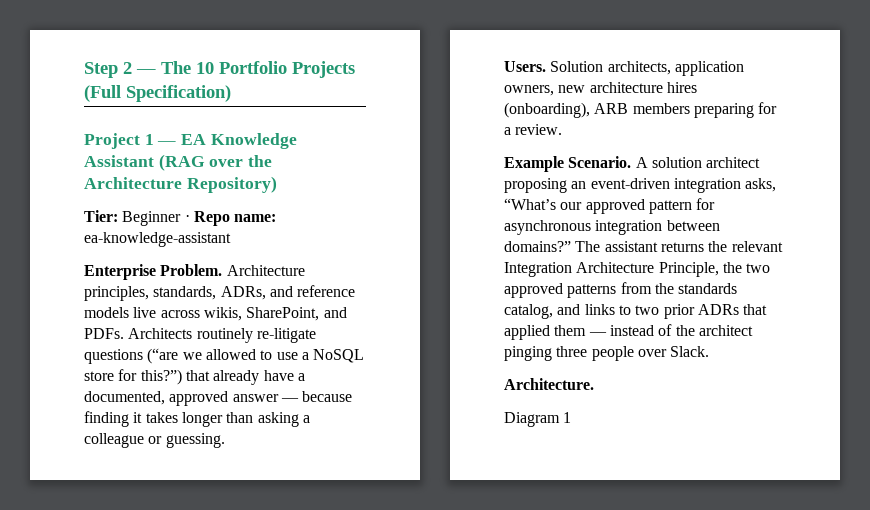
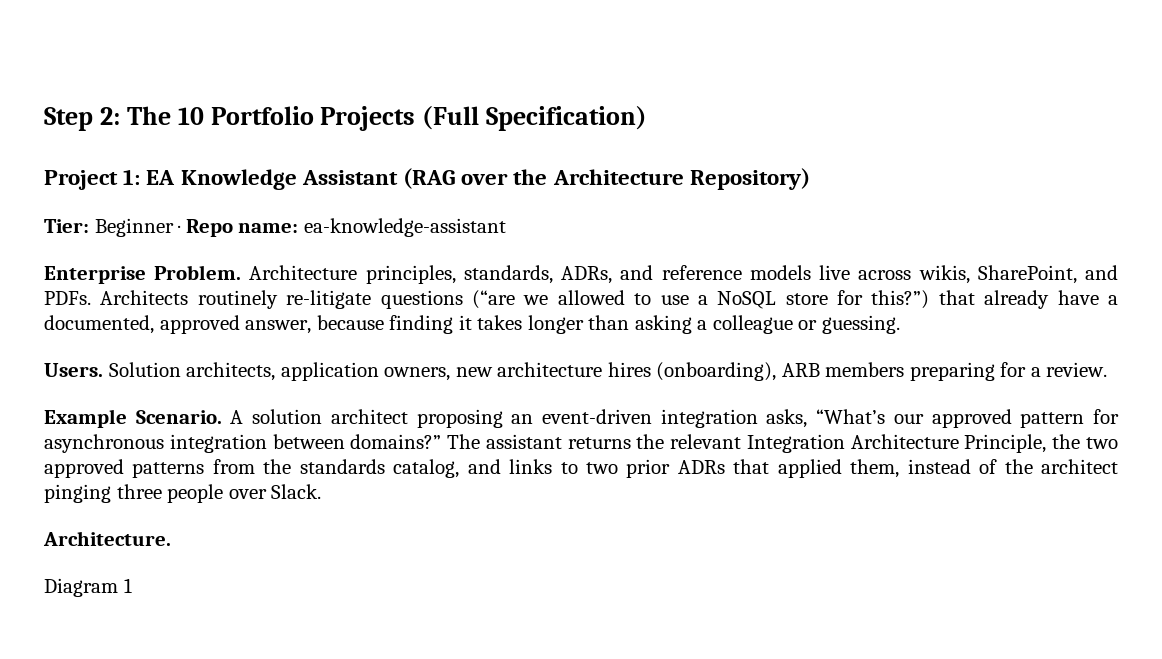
- Step 2 — The 10 Portfolio Projects (Full Specification)
+ Step 2: The 10 Portfolio Projects (Full Specification)
- Project 1 — EA Knowledge Assistant (RAG over the Architecture Repository)
+ Project 1: EA Knowledge Assistant (RAG over the Architecture Repository)
- Architects routinely re-litigate questions (“are we allowed to use a NoSQL store for this?”) that already have a documented, approved answer — because finding it takes longer than asking a colleague or guessing.
+ Architects routinely re-litigate questions (“are we allowed to use a NoSQL store for this?”) that already have a documented, approved answer, because finding it takes longer than asking a colleague or guessing.
- The assistant returns the relevant Integration Architecture Principle, the two approved patterns from the standards catalog, and links to two prior ADRs that applied them — instead of the architect pinging three people over Slack.
+ The assistant returns the relevant Integration Architecture Principle, the two approved patterns from the standards catalog, and links to two prior ADRs that applied them, instead of the architect pinging three people over Slack.

